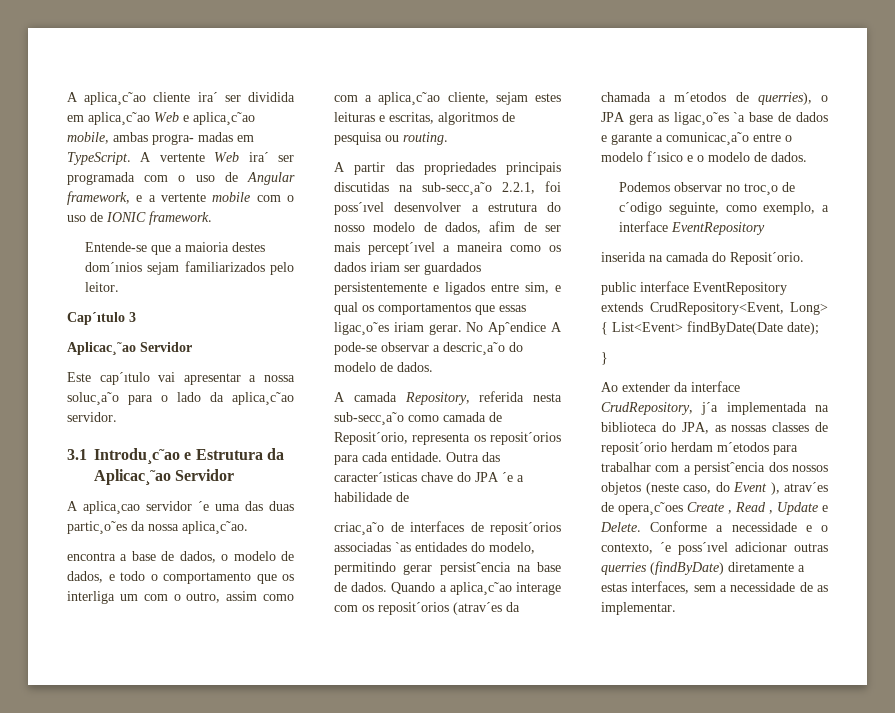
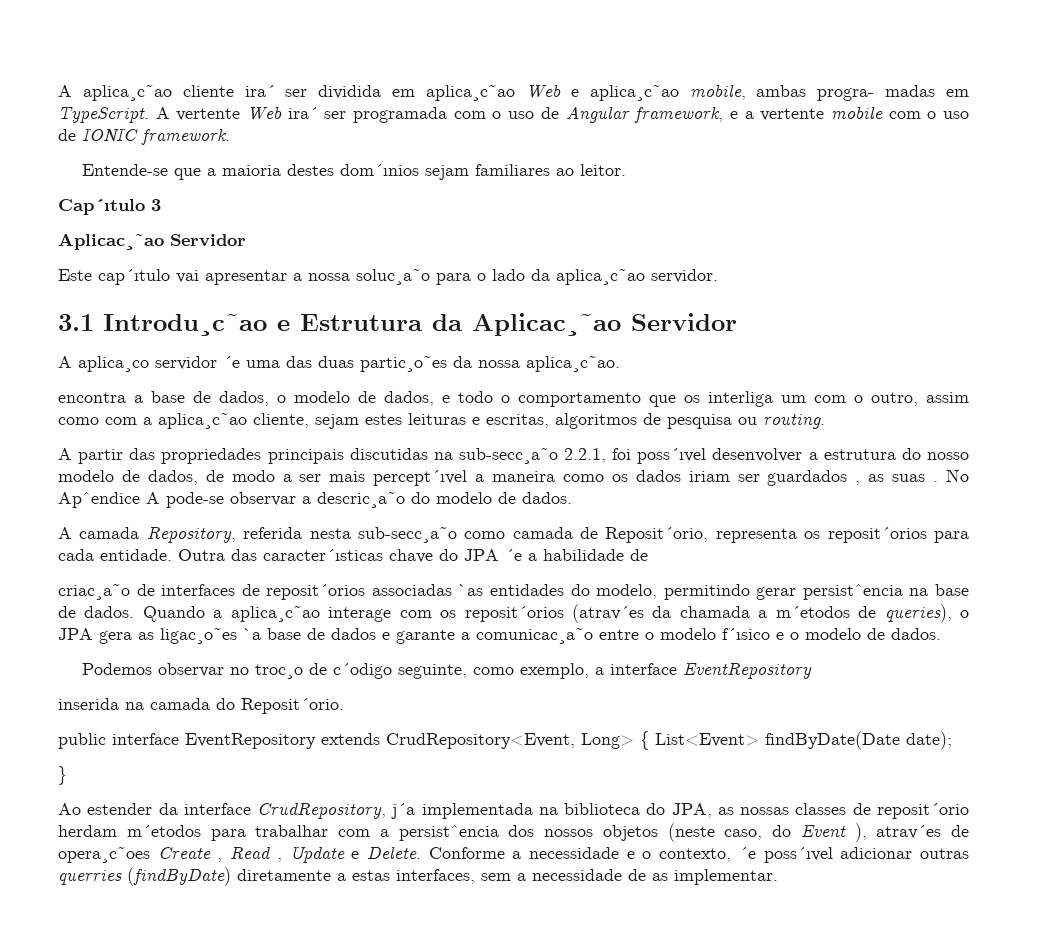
- Entende-se que a maioria destes dom´ınios sejam familiarizados pelo leitor.
+ Entende-se que a maioria destes dom´ınios sejam familiares ao leitor.
- A aplica¸cao servidor ´e uma das duas partic¸o˜es da nossa aplica¸c˜ao.
+ A aplica¸co servidor ´e uma das duas partic¸o˜es da nossa aplica¸c˜ao.
- A partir das propriedades principais discutidas na sub-secc¸a˜o 2.2.1, foi poss´ıvel desenvolver a estrutura do nosso modelo de dados, afim de ser mais percept´ıvel a maneira como os dados iriam ser guardados persistentemente e ligados entre sim, e qual os comportamentos que essas ligac¸o˜es iriam gerar.
+ A partir das propriedades principais discutidas na sub-secc¸a˜o 2.2.1, foi poss´ıvel desenvolver a estrutura do nosso modelo de dados, de modo a ser mais percept´ıvel a maneira como os dados iriam ser guardados , as suas .
- Quando a aplica¸c˜ao interage com os reposit´orios (atrav´es da chamada a m´etodos de querries), o JPA gera as ligac¸o˜es `a base de dados e garante a comunicac¸a˜o entre o modelo f´ısico e o modelo de dados.
+ Quando a aplica¸c˜ao interage com os reposit´orios (atrav´es da chamada a m´etodos de queries), o JPA gera as ligac¸o˜es `a base de dados e garante a comunicac¸a˜o entre o modelo f´ısico e o modelo de dados.
- Ao extender da interface CrudRepository, j´a implementada na biblioteca do JPA, as nossas classes de reposit´orio herdam m´etodos para trabalhar com a persistˆencia dos nossos objetos (neste caso, do Event ), atrav´es de opera¸c˜oes Create , Read , Update e Delete.
+ Ao estender da interface CrudRepository, j´a implementada na biblioteca do JPA, as nossas classes de reposit´orio herdam m´etodos para trabalhar com a persistˆencia dos nossos objetos (neste caso, do Event ), atrav´es de opera¸c˜oes Create , Read , Update e Delete.

